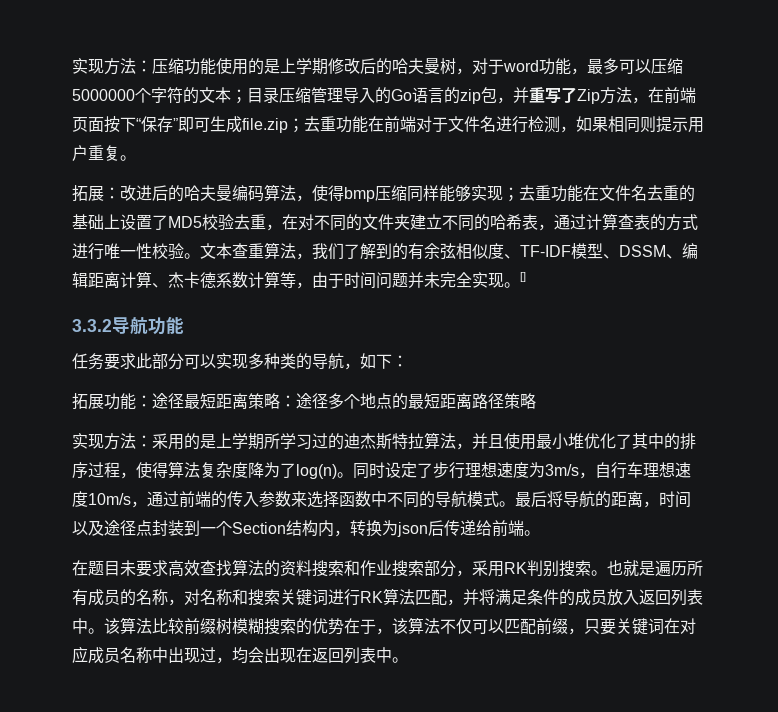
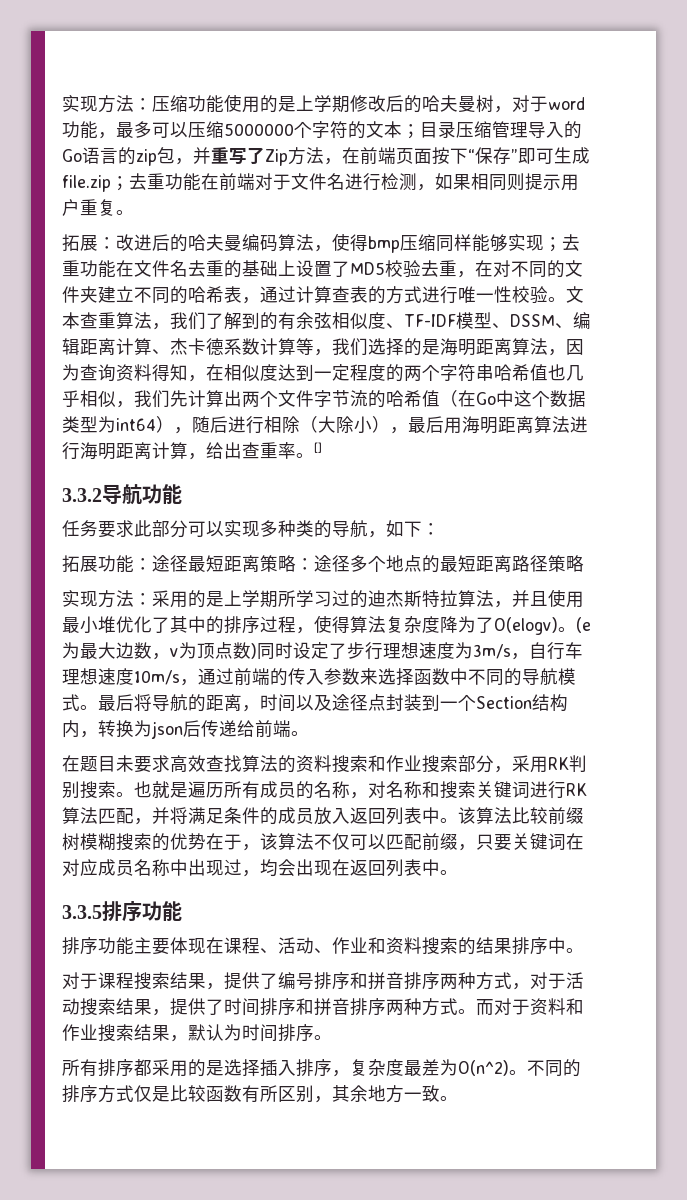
- 文本查重算法，我们了解到的有余弦相似度、TF-IDF模型、DSSM、编辑距离计算、杰卡德系数计算等，由于时间问题并未完全实现。
+ 文本查重算法，我们了解到的有余弦相似度、TF-IDF模型、DSSM、编辑距离计算、杰卡德系数计算等，我们选择的是海明距离算法，因为查询资料得知，在相似度达到一定程度的两个字符串哈希值也几乎相似，我们先计算出两个文件字节流的哈希值（在Go中这个数据类型为int64），随后进行相除（大除小），最后用海明距离算法进行海明距离计算，给出查重率。
- 实现方法：采用的是上学期所学习过的迪杰斯特拉算法，并且使用最小堆优化了其中的排序过程，使得算法复杂度降为了log(n)。同时设定了步行理想速度为3m/s，自行车理想速度10m/s，通过前端的传入参数来选择函数中不同的导航模式。
+ 实现方法：采用的是上学期所学习过的迪杰斯特拉算法，并且使用最小堆优化了其中的排序过程，使得算法复杂度降为了O(elogv)。(e为最大边数，v为顶点数)同时设定了步行理想速度为3m/s，自行车理想速度10m/s，通过前端的传入参数来选择函数中不同的导航模式。
+ 3.3.5排序功能
+ 排序功能主要体现在课程、活动、作业和资料搜索的结果排序中。
+ 对于课程搜索结果，提供了编号排序和拼音排序两种方式，对于活动搜索结果，提供了时间排序和拼音排序两种方式。而对于资料和作业搜索结果，默认为时间排序。
+ 所有排序都采用的是选择插入排序，复杂度最差为O(n^2)。不同的排序方式仅是比较函数有所区别，其余地方一致。

